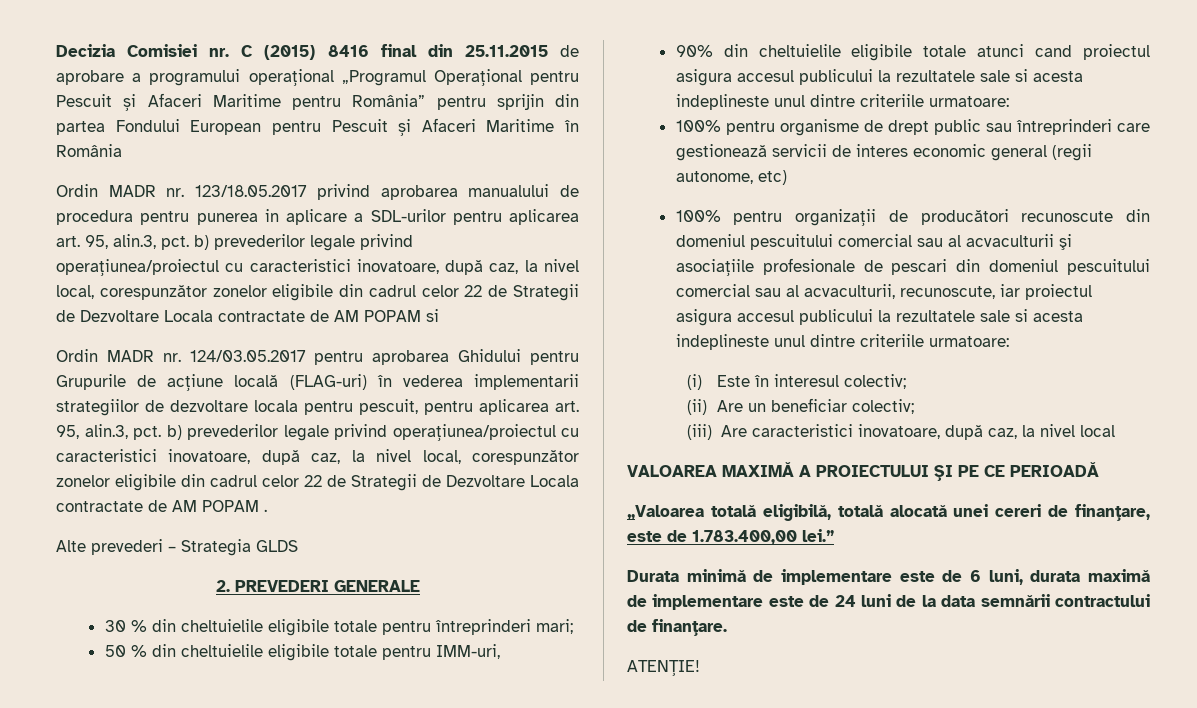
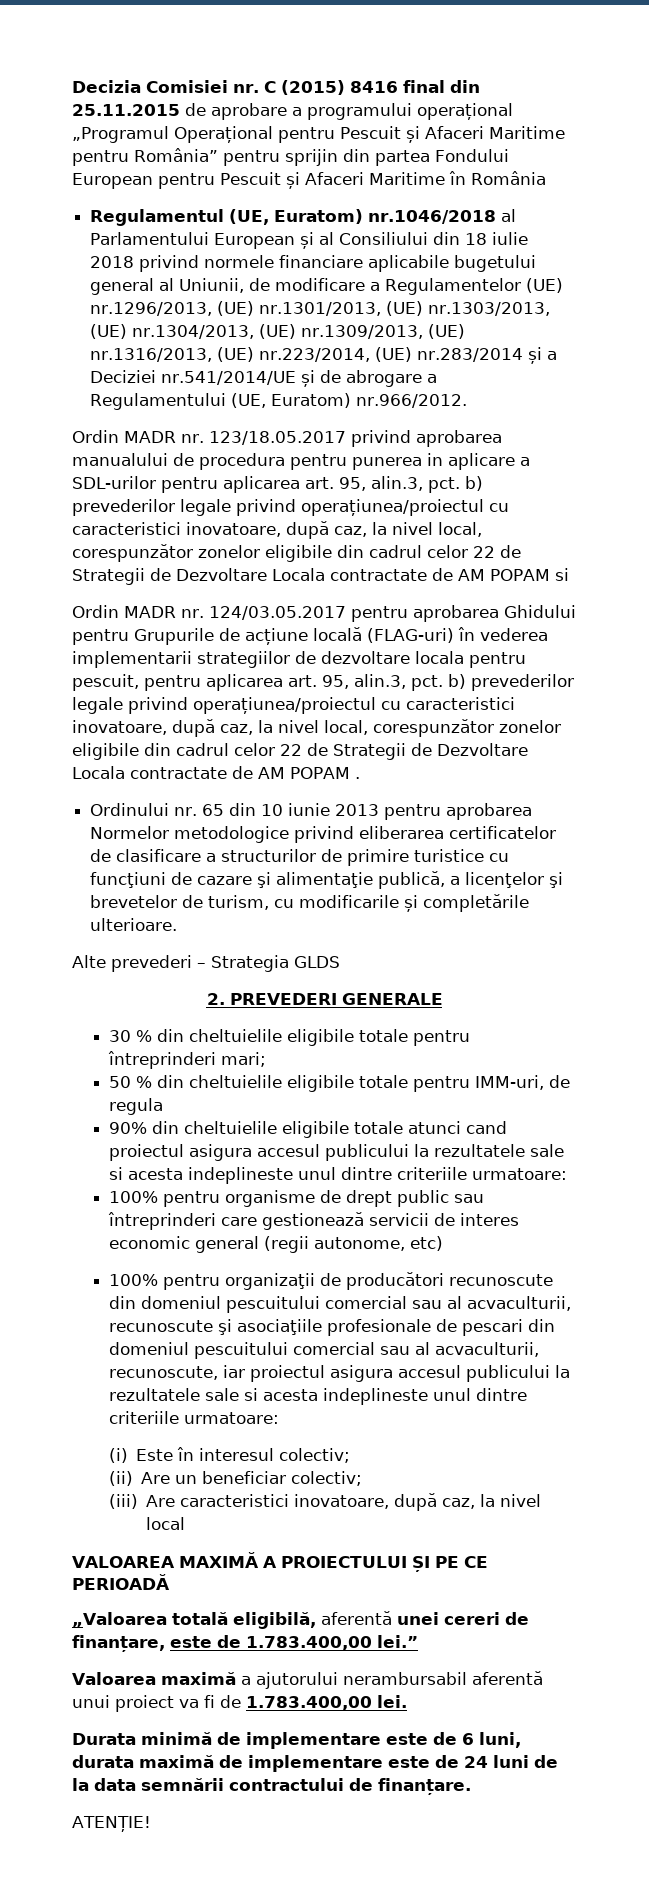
+ Regulamentul (UE, Euratom) nr.1046/2018 al Parlamentului European și al Consiliului din 18 iulie 2018 privind normele financiare aplicabile bugetului general al Uniunii, de modificare a Regulamentelor (UE) nr.1296/2013, (UE) nr.1301/2013, (UE) nr.1303/2013, (UE) nr.1304/2013, (UE) nr.1309/2013, (UE) nr.1316/2013, (UE) nr.223/2014, (UE) nr.283/2014 și a Deciziei nr.541/2014/UE și de abrogare a Regulamentului (UE, Euratom) nr.966/2012.
+ Ordinului nr. 65 din 10 iunie 2013 pentru aprobarea Normelor metodologice privind eliberarea certificatelor de clasificare a structurilor de primire turistice cu funcţiuni de cazare şi alimentaţie publică, a licenţelor şi brevetelor de turism, cu modificarile și completările ulterioare.
- 50 % din cheltuielile eligibile totale pentru IMM-uri,
+ 50 % din cheltuielile eligibile totale pentru IMM-uri, de regula
- 100% pentru organizaţii de producători recunoscute din domeniul pescuitului comercial sau al acvaculturii şi asociaţiile profesionale de pescari din domeniul pescuitului comercial sau al acvaculturii, recunoscute, iar proiectul asigura accesul publicului la rezultatele sale si acesta indeplineste unul dintre criteriile urmatoare:
+ 100% pentru organizaţii de producători recunoscute din domeniul pescuitului comercial sau al acvaculturii, recunoscute şi asociaţiile profesionale de pescari din domeniul pescuitului comercial sau al acvaculturii, recunoscute, iar proiectul asigura accesul publicului la rezultatele sale si acesta indeplineste unul dintre criteriile urmatoare:
- „Valoarea totală eligibilă, totală alocată unei cereri de finanțare, este de 1.783.400,00 lei.”
+ „Valoarea totală eligibilă, aferentă unei cereri de finanțare, este de 1.783.400,00 lei.”
+ Valoarea maximă a ajutorului nerambursabil aferentă unui proiect va fi de 1.783.400,00 lei.

